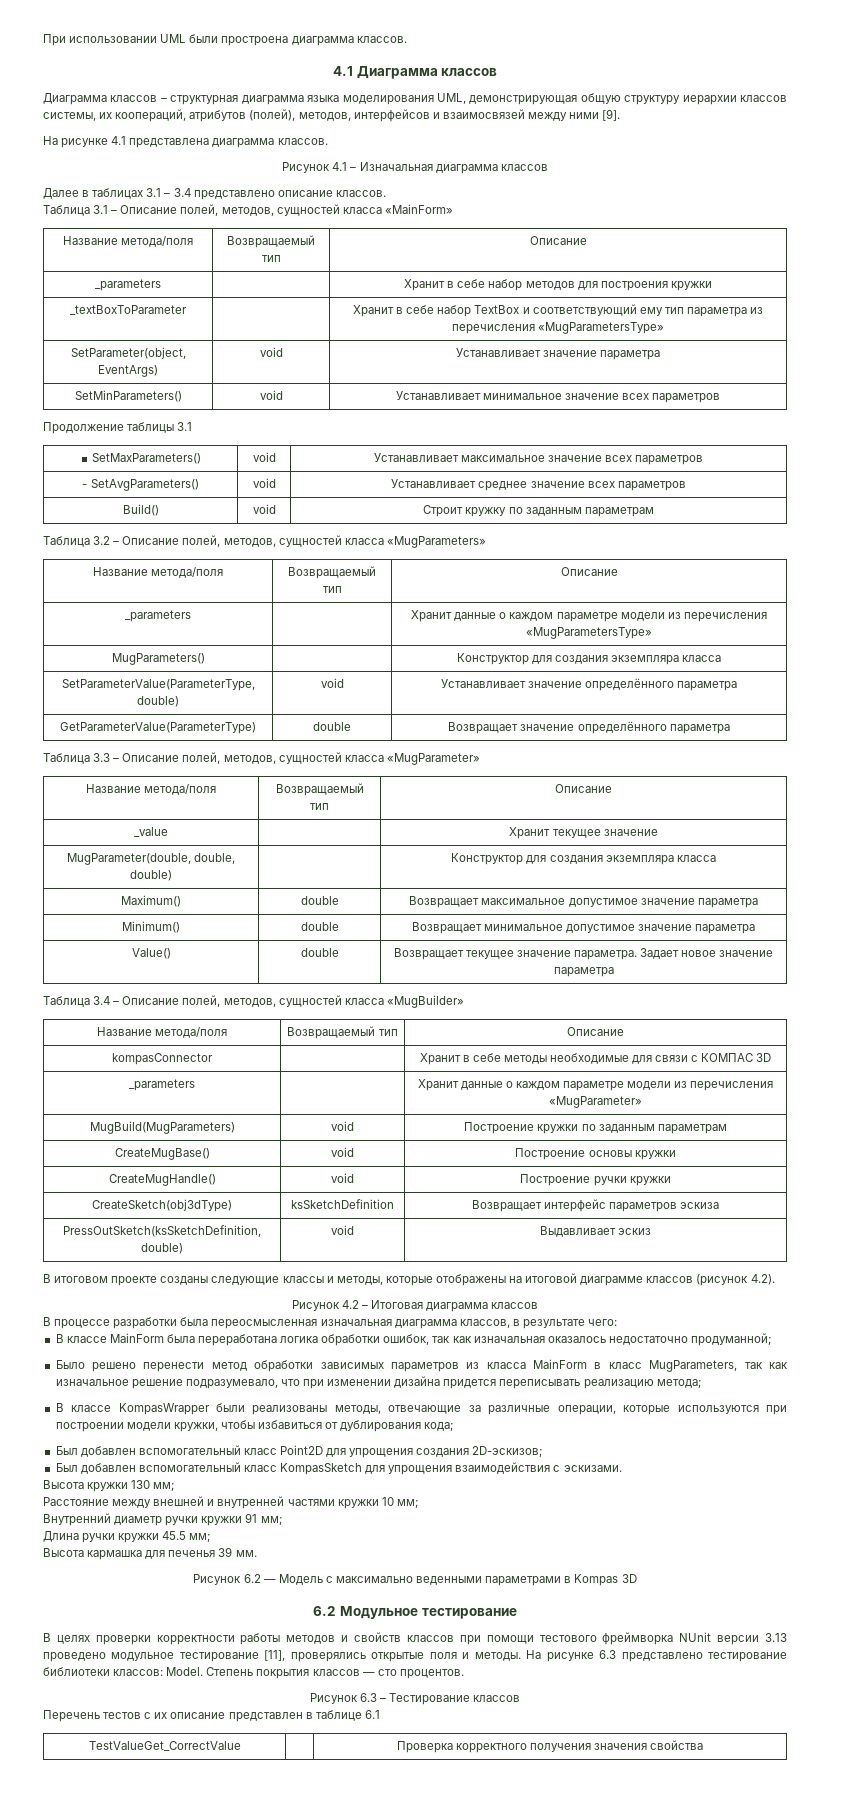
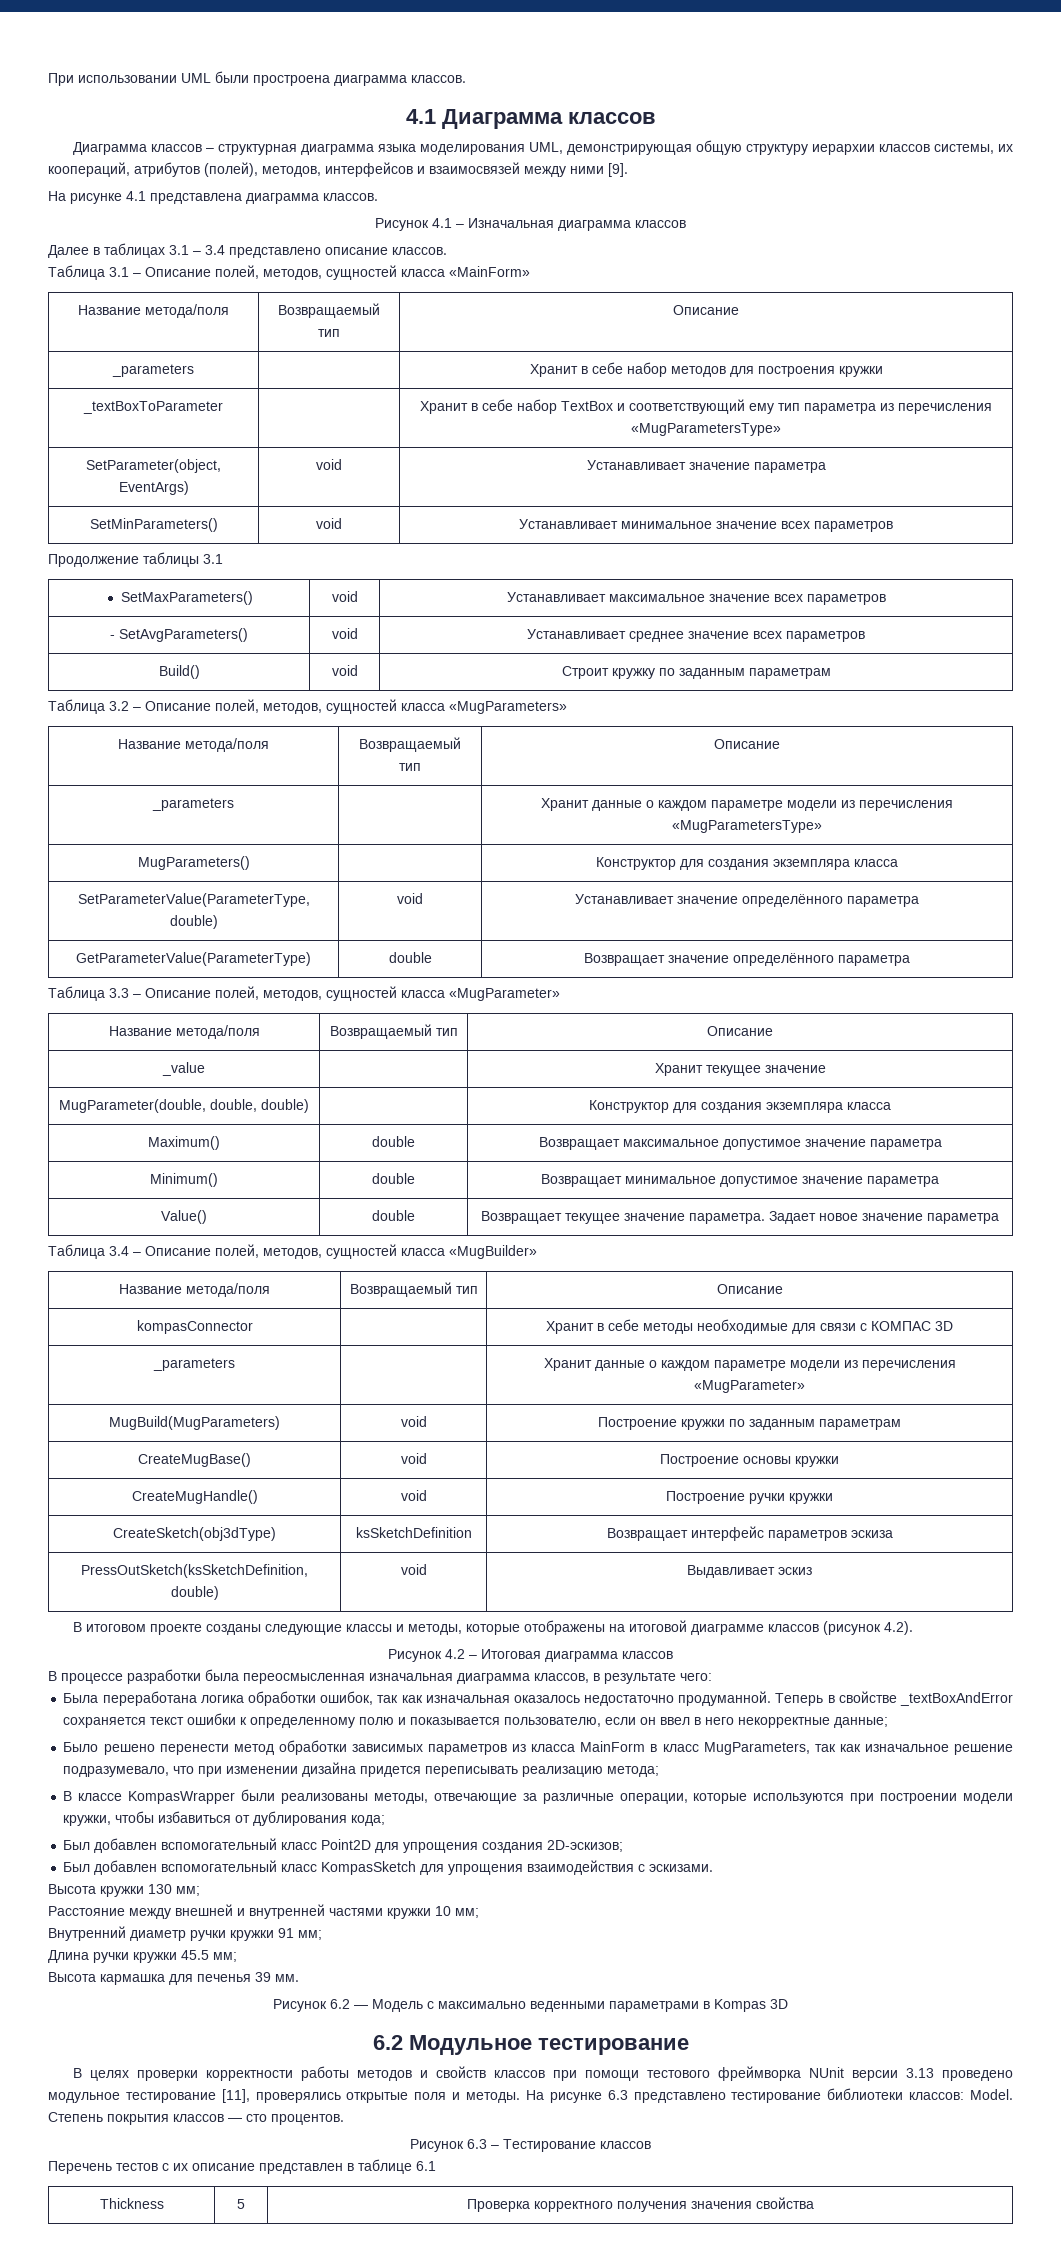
- В классе MainForm была переработана логика обработки ошибок, так как изначальная оказалось недостаточно продуманной;
+ Была переработана логика обработки ошибок, так как изначальная оказалось недостаточно продуманной. Теперь в свойстве _textBoxAndError сохраняется текст ошибки к определенному полю и показывается пользователю, если он ввел в него некорректные данные;
- TestValueGet_CorrectValue | | Проверка корректного получения значения свойства
+ Thickness | 5 | Проверка корректного получения значения свойства

